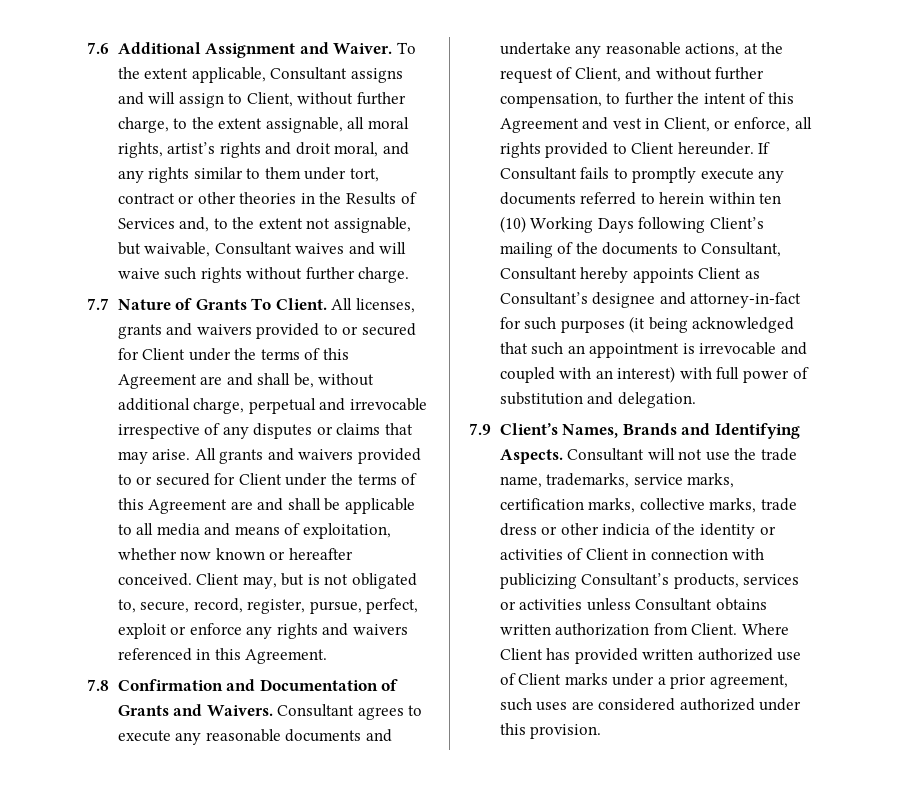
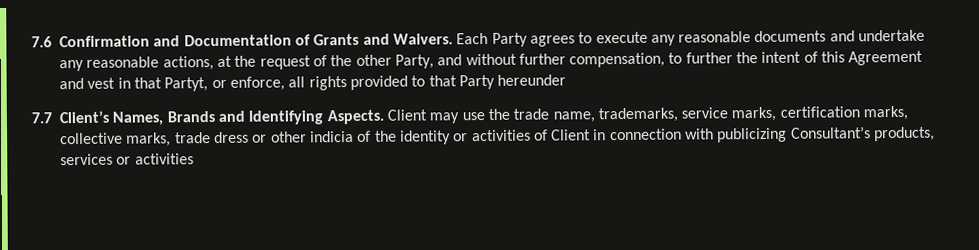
- 7.6 Additional Assignment and Waiver. To the extent applicable, Consultant assigns and will assign to Client, without further charge, to the extent assignable, all moral rights, artist’s rights and droit moral, and any rights similar to them under tort, contract or other theories in the Results of Services and, to the extent not assignable, but waivable, Consultant waives and will waive such rights without further charge.
- 7.7 Nature of Grants To Client. All licenses, grants and waivers provided to or secured for Client under the terms of this Agreement are and shall be, without additional charge, perpetual and irrevocable irrespective of any disputes or claims that may arise. All grants and waivers provided to or secured for Client under the terms of this Agreement are and shall be applicable to all media and means of exploitation, whether now known or hereafter conceived. Client may, but is not obligated to, secure, record, register, pursue, perfect, exploit or enforce any rights and waivers referenced in this Agreement.
- 7.8 Confirmation and Documentation of Grants and Waivers.
+ 7.6 Confirmation and Documentation of Grants and Waivers.
- Consultant agrees to execute any reasonable documents and undertake any reasonable actions, at the request of Client, and without further compensation, to further the intent of this Agreement and vest in Client, or enforce, all rights provided to Client hereunder. If Consultant fails to promptly execute any documents referred to herein within ten (10) Working Days following Client’s mailing of the documents to Consultant, Consultant hereby appoints Client as Consultant’s designee and attorney-in-fact for such purposes (it being acknowledged that such an appointment is irrevocable and coupled with an interest) with full power of substitution and delegation.
- 7.9 Client’s Names, Brands and Identifying Aspects.
+ Each Party agrees to execute any reasonable documents and undertake any reasonable actions, at the request of the other Party, and without further compensation, to further the intent of this Agreement and vest in that Partyt, or enforce, all rights provided to that Party hereunder
+ 7.7 Client’s Names, Brands and Identifying Aspects.
- Consultant will not use the trade name, trademarks, service marks, certification marks, collective marks, trade dress or other indicia of the identity or activities of Client in connection with publicizing Consultant’s products, services or activities unless Consultant obtains written authorization from Client. Where Client has provided written authorized use of Client marks under a prior agreement, such uses are considered authorized under this provision.
+ Client may use the trade name, trademarks, service marks, certification marks, collective marks, trade dress or other indicia of the identity or activities of Client in connection with publicizing Consultant’s products, services or activities

